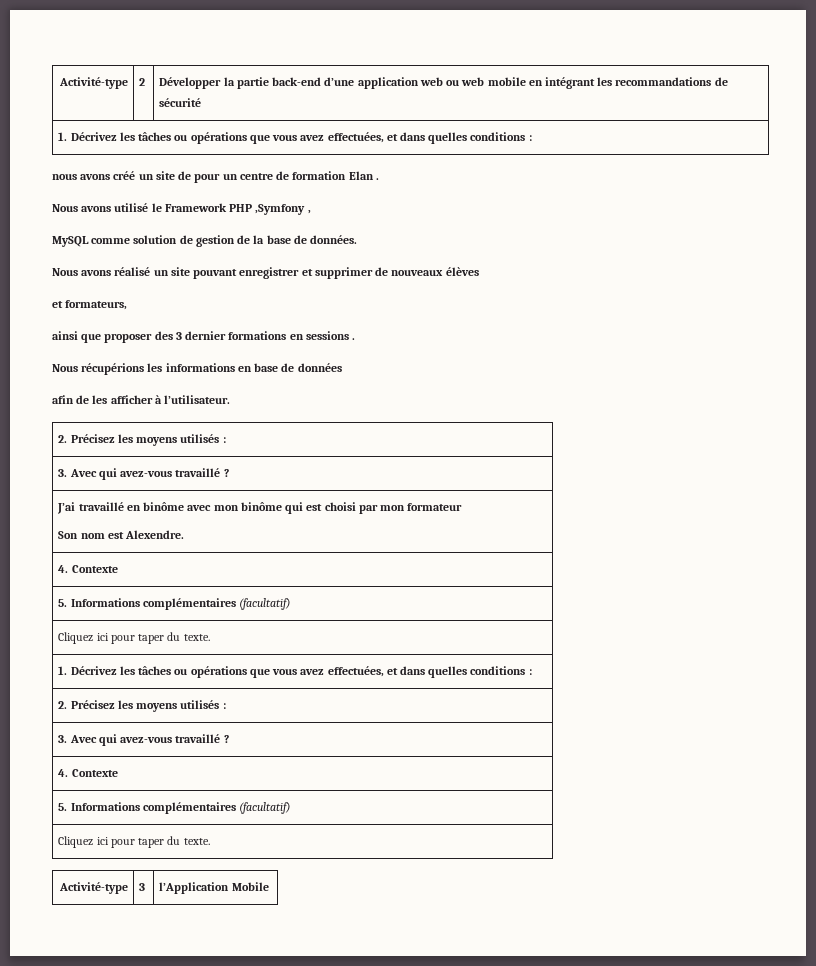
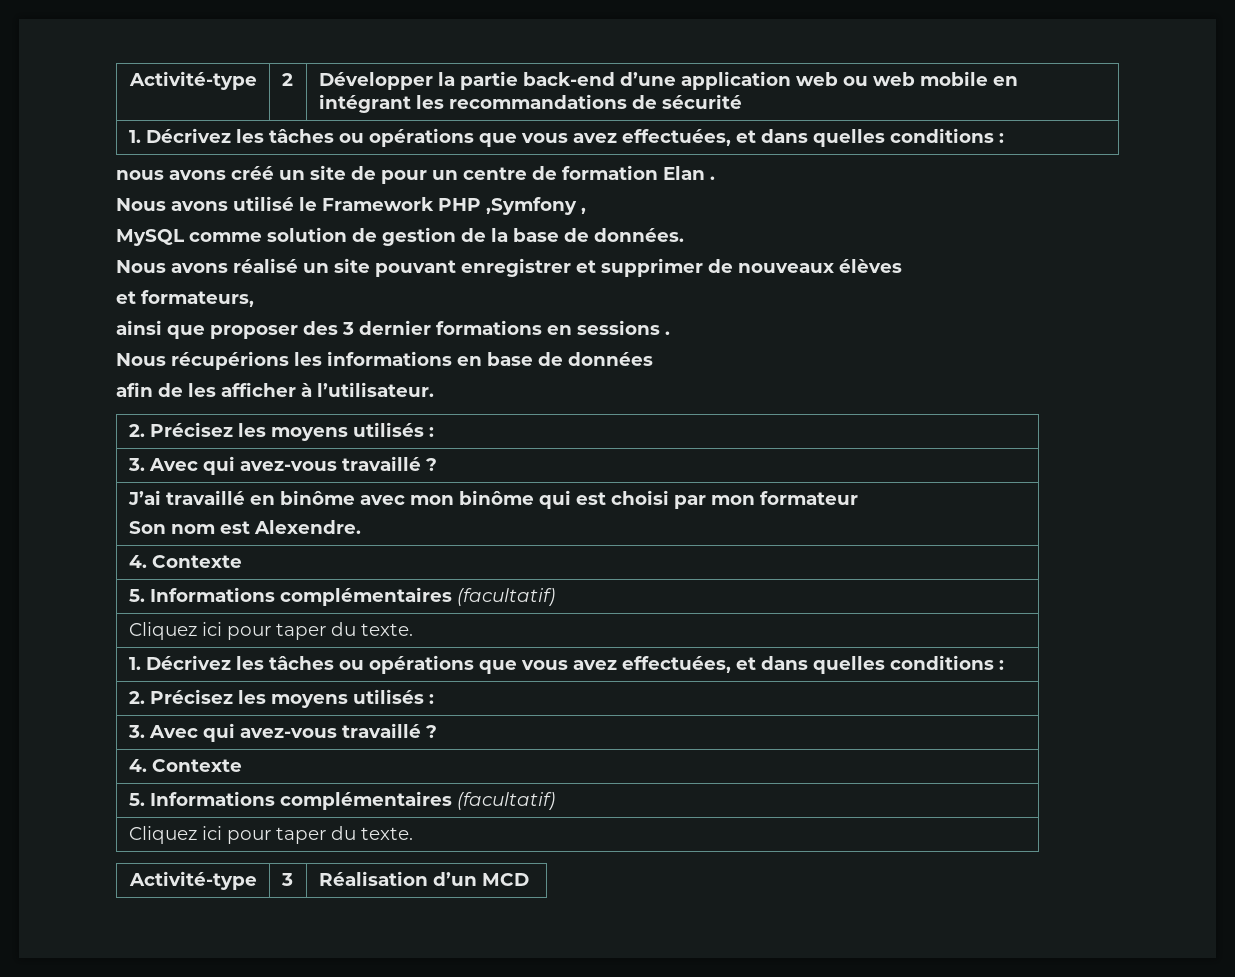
- Activité-type | 3 | l’Application Mobile
+ Activité-type | 3 | Réalisation d’un MCD

